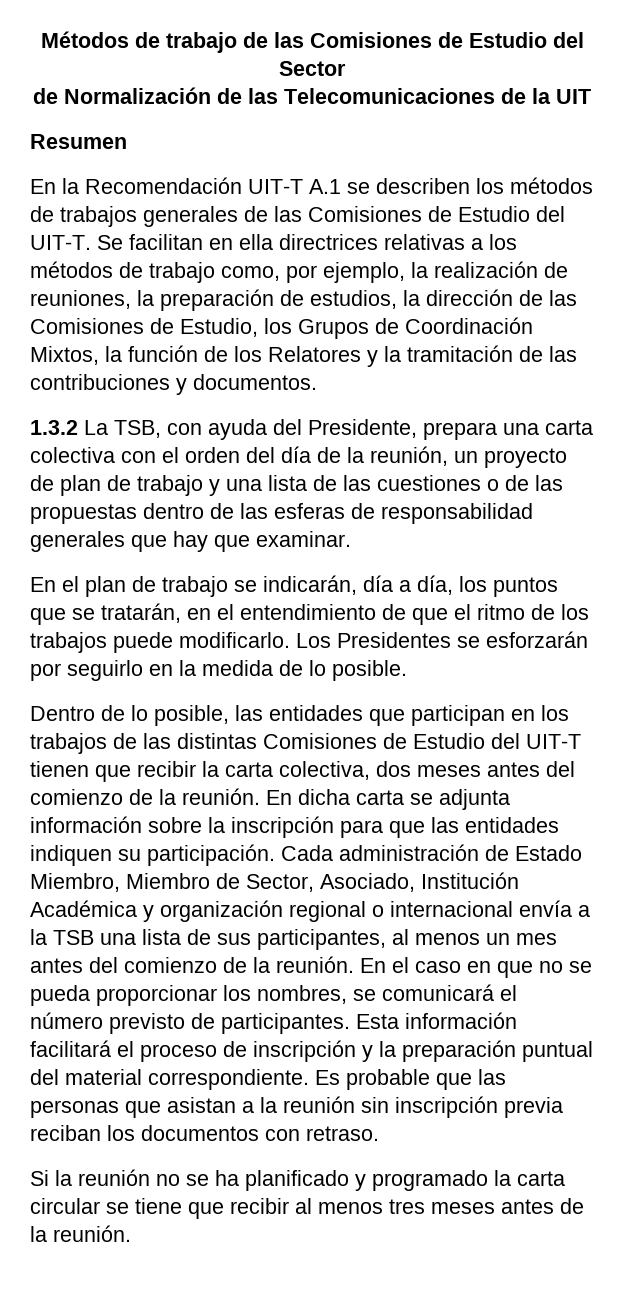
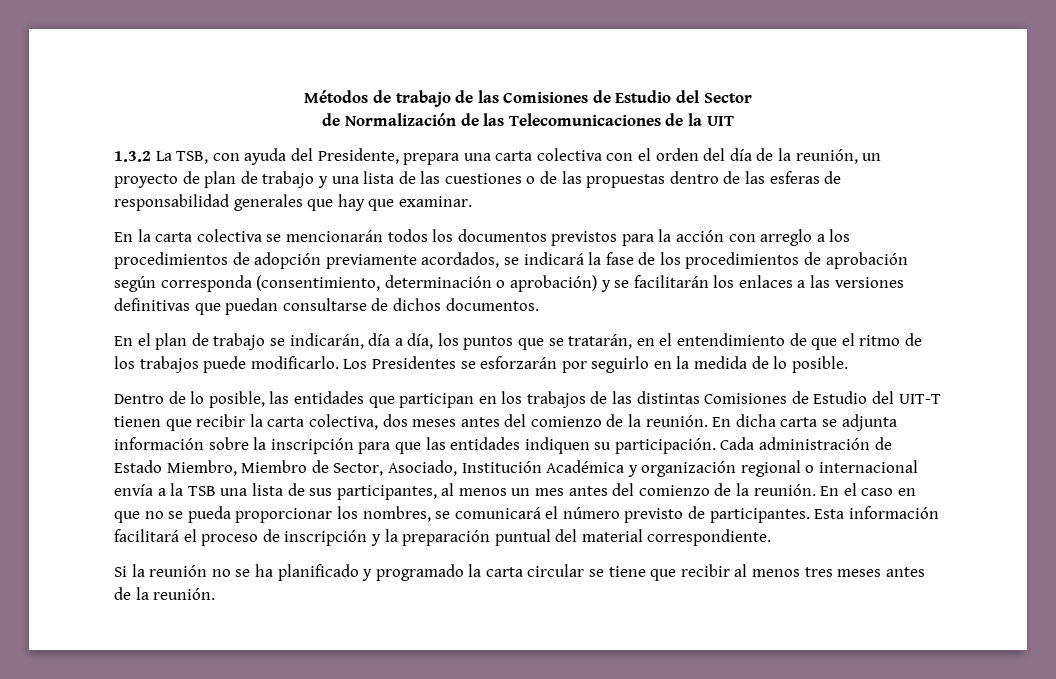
- Resumen
- En la Recomendación UIT-T A.1 se describen los métodos de trabajos generales de las Comisiones de Estudio del UIT-T. Se facilitan en ella directrices relativas a los métodos de trabajo como, por ejemplo, la realización de reuniones, la preparación de estudios, la dirección de las Comisiones de Estudio, los Grupos de Coordinación Mixtos, la función de los Relatores y la tramitación de las contribuciones y documentos.
+ En la carta colectiva se mencionarán todos los documentos previstos para la acción con arreglo a los procedimientos de adopción previamente acordados, se indicará la fase de los procedimientos de aprobación según corresponda (consentimiento, determinación o aprobación) y se facilitarán los enlaces a las versiones definitivas que puedan consultarse de dichos documentos.
- Es probable que las personas que asistan a la reunión sin inscripción previa reciban los documentos con retraso.

